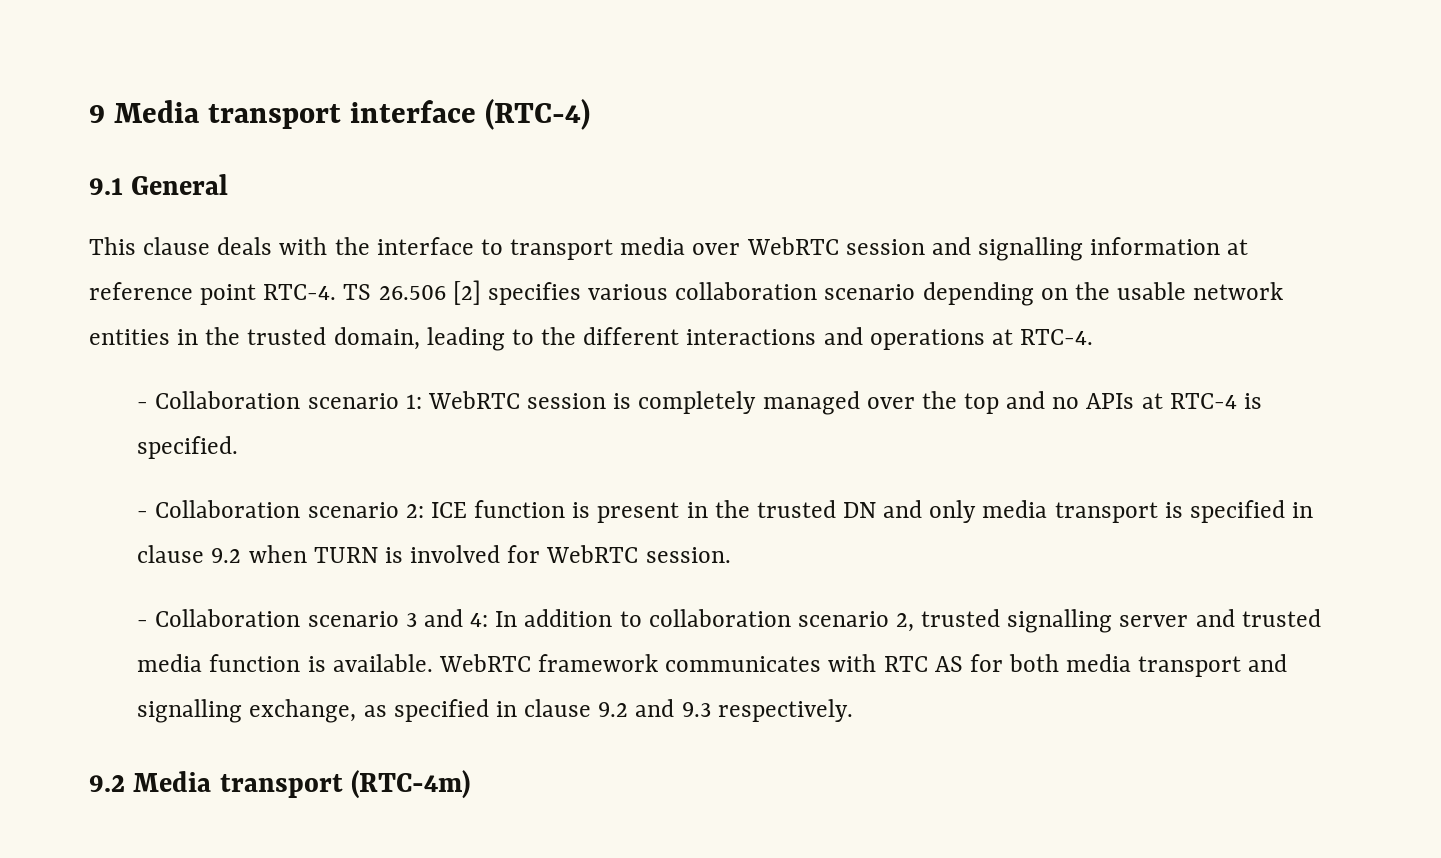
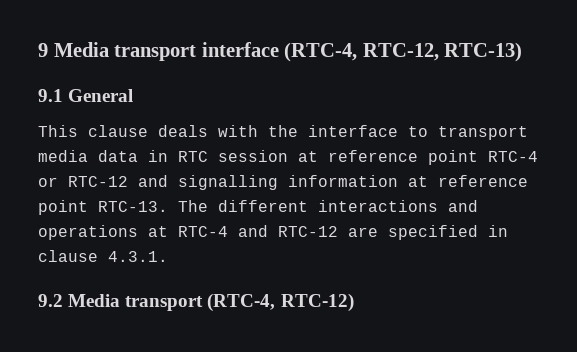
- 9 Media transport interface (RTC-4)
+ 9 Media transport interface (RTC-4, RTC-12, RTC-13)
- This clause deals with the interface to transport media over WebRTC session and signalling information at reference point RTC-4. TS 26.506 [2] specifies various collaboration scenario depending on the usable network entities in the trusted domain, leading to the different interactions and operations at RTC-4.
- - Collaboration scenario 1: WebRTC session is completely managed over the top and no APIs at RTC-4 is specified.
- - Collaboration scenario 2: ICE function is present in the trusted DN and only media transport is specified in clause 9.2 when TURN is involved for WebRTC session.
- - Collaboration scenario 3 and 4: In addition to collaboration scenario 2, trusted signalling server and trusted media function is available. WebRTC framework communicates with RTC AS for both media transport and signalling exchange, as specified in clause 9.2 and 9.3 respectively.
+ This clause deals with the interface to transport media data in RTC session at reference point RTC-4 or RTC-12 and signalling information at reference point RTC-13. The different interactions and operations at RTC-4 and RTC-12 are specified in clause 4.3.1.
- 9.2 Media transport (RTC-4m)
+ 9.2 Media transport (RTC-4, RTC-12)

